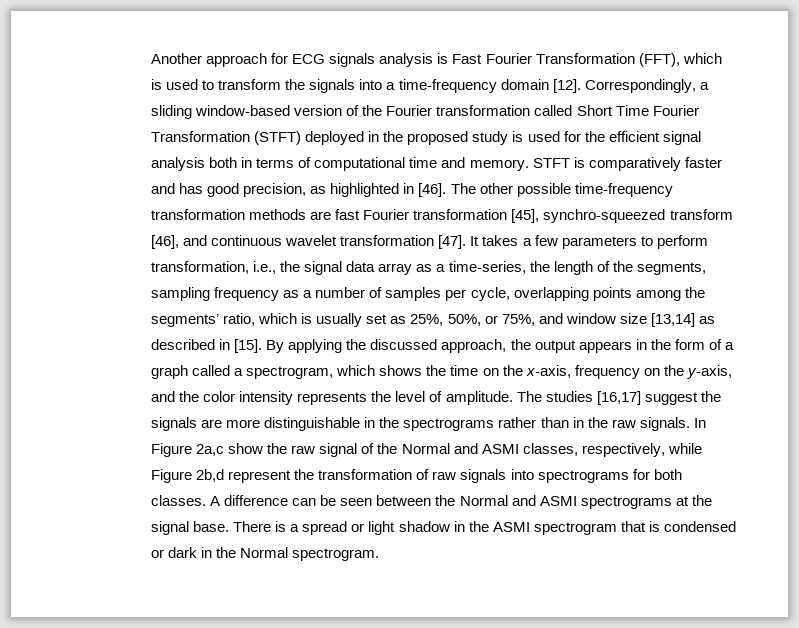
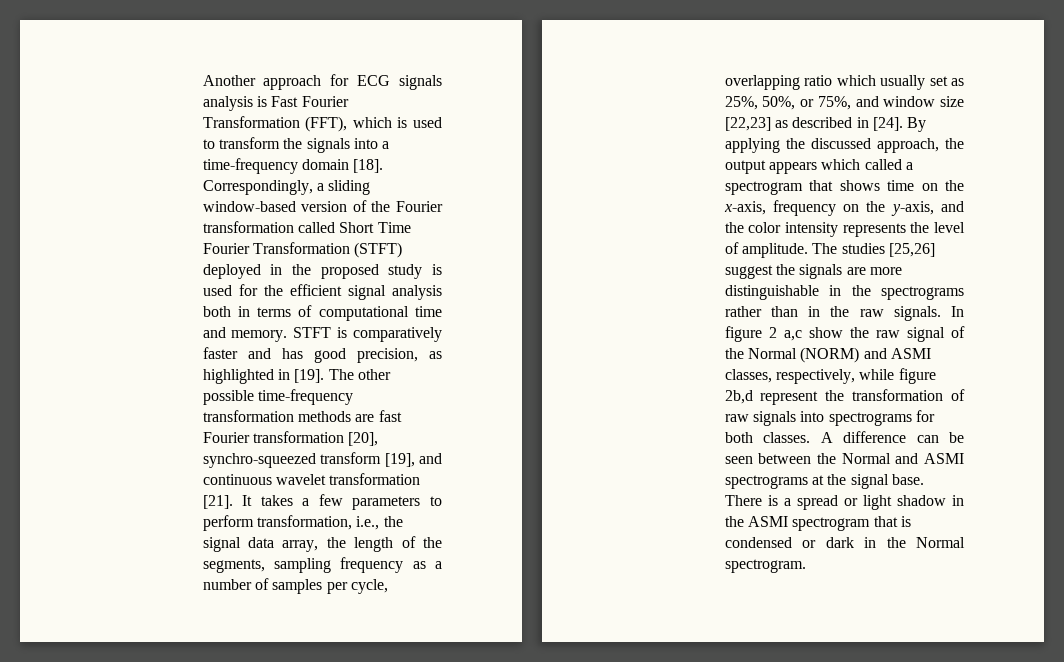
- Another approach for ECG signals analysis is Fast Fourier Transformation (FFT), which is used to transform the signals into a time-frequency domain [12].
+ Another approach for ECG signals analysis is Fast Fourier Transformation (FFT), which is used to transform the signals into a time-frequency domain [18].
- STFT is comparatively faster and has good precision, as highlighted in [46].
+ STFT is comparatively faster and has good precision, as highlighted in [19].
- The other possible time-frequency transformation methods are fast Fourier transformation [45], synchro-squeezed transform [46], and continuous wavelet transformation [47].
+ The other possible time-frequency transformation methods are fast Fourier transformation [20], synchro-squeezed transform [19], and continuous wavelet transformation [21].
- It takes a few parameters to perform transformation, i.e., the signal data array as a time-series, the length of the segments, sampling frequency as a number of samples per cycle, overlapping points among the segments’ ratio, which is usually set as 25%, 50%, or 75%, and window size [13,14] as described in [15].
+ It takes a few parameters to perform transformation, i.e., the signal data array, the length of the segments, sampling frequency as a number of samples per cycle, overlapping ratio which usually set as 25%, 50%, or 75%, and window size [22,23] as described in [24].
- By applying the discussed approach, the output appears in the form of a graph called a spectrogram, which shows the time on the x-axis, frequency on the y-axis, and the color intensity represents the level of amplitude.
+ By applying the discussed approach, the output appears which called a spectrogram that shows time on the x-axis, frequency on the y-axis, and the color intensity represents the level of amplitude.
- The studies [16,17] suggest the signals are more distinguishable in the spectrograms rather than in the raw signals.
+ The studies [25,26] suggest the signals are more distinguishable in the spectrograms rather than in the raw signals.
- In Figure 2a,c show the raw signal of the Normal and ASMI classes, respectively, while Figure 2b,d represent the transformation of raw signals into spectrograms for both classes.
+ In figure 2 a,c show the raw signal of the Normal (NORM) and ASMI classes, respectively, while figure 2b,d represent the transformation of raw signals into spectrograms for both classes.

